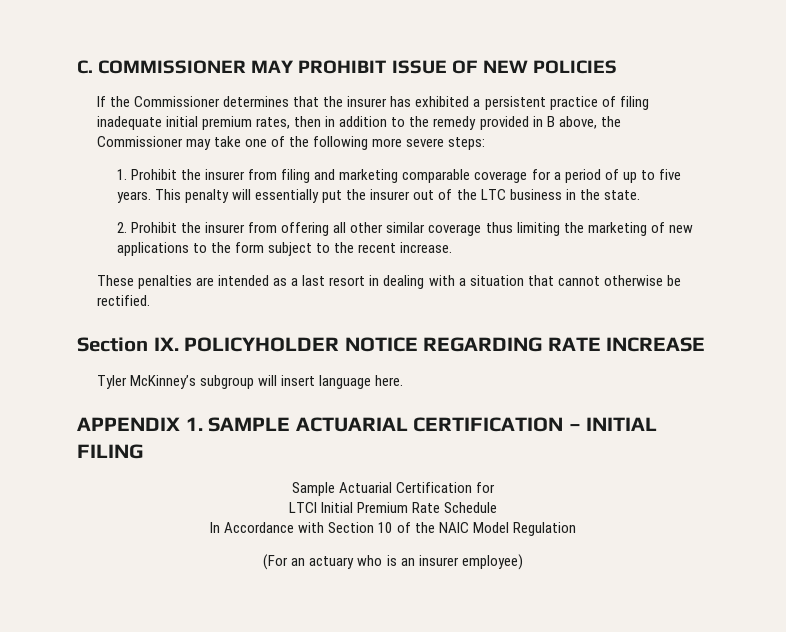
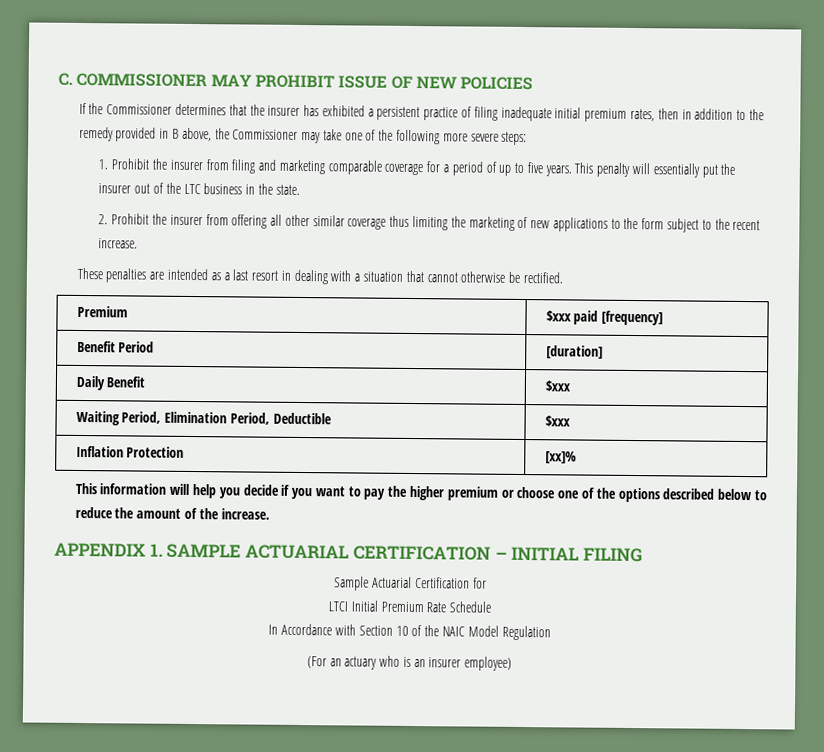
- Section IX. POLICYHOLDER NOTICE REGARDING RATE INCREASE
- Tyler McKinney’s subgroup will insert language here.
+ Premium | $xxx paid [frequency]
+ Benefit Period | [duration]
+ Daily Benefit | $xxx
+ Waiting Period, Elimination Period, Deductible | $xxx
+ Inflation Protection | [xx]%
+ This information will help you decide if you want to pay the higher premium or choose one of the options described below to reduce the amount of the increase.

